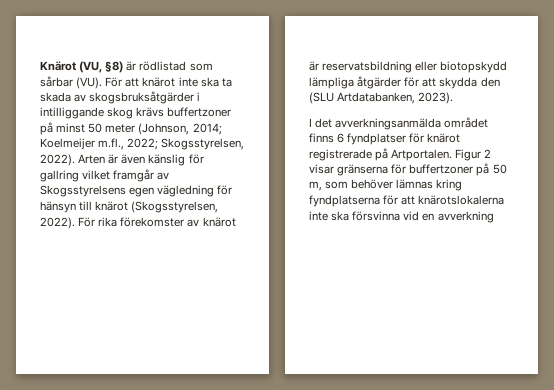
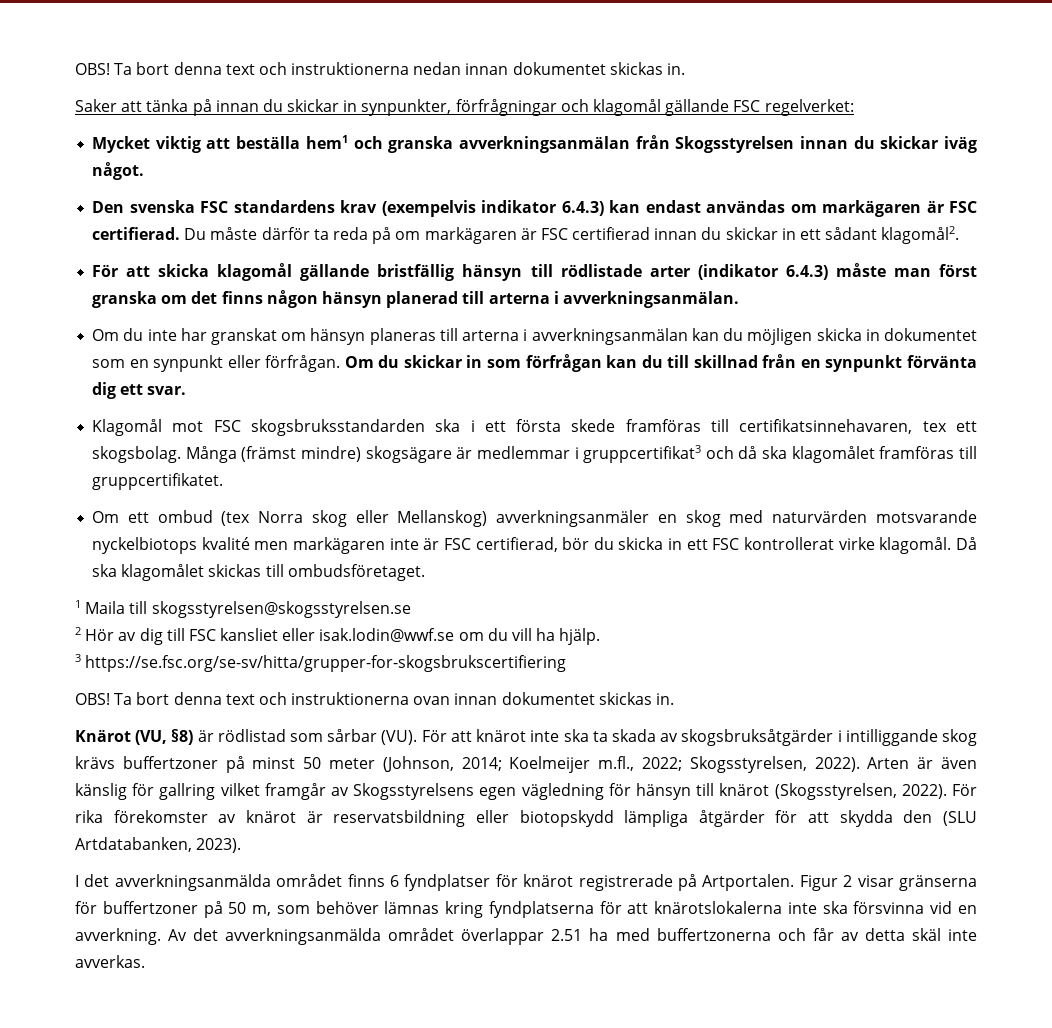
+ OBS! Ta bort denna text och instruktionerna nedan innan dokumentet skickas in.
+ Saker att tänka på innan du skickar in synpunkter, förfrågningar och klagomål gällande FSC regelverket:
+ Mycket viktig att beställa hem1 och granska avverkningsanmälan från Skogsstyrelsen innan du skickar iväg något.
+ Den svenska FSC standardens krav (exempelvis indikator 6.4.3) kan endast användas om markägaren är FSC certifierad. Du måste därför ta reda på om markägaren är FSC certifierad innan du skickar in ett sådant klagomål2.
+ För att skicka klagomål gällande bristfällig hänsyn till rödlistade arter (indikator 6.4.3) måste man först granska om det finns någon hänsyn planerad till arterna i avverkningsanmälan.
+ Om du inte har granskat om hänsyn planeras till arterna i avverkningsanmälan kan du möjligen skicka in dokumentet som en synpunkt eller förfrågan. Om du skickar in som förfrågan kan du till skillnad från en synpunkt förvänta dig ett svar.
+ Klagomål mot FSC skogsbruksstandarden ska i ett första skede framföras till certifikatsinnehavaren, tex ett skogsbolag. Många (främst mindre) skogsägare är medlemmar i gruppcertifikat3 och då ska klagomålet framföras till gruppcertifikatet.
+ Om ett ombud (tex Norra skog eller Mellanskog) avverkningsanmäler en skog med naturvärden motsvarande nyckelbiotops kvalité men markägaren inte är FSC certifierad, bör du skicka in ett FSC kontrollerat virke klagomål. Då ska klagomålet skickas till ombudsföretaget.
+ 1 Maila till skogsstyrelsen@skogsstyrelsen.se
+ 2 Hör av dig till FSC kansliet eller isak.lodin@wwf.se om du vill ha hjälp.
+ 3 https://se.fsc.org/se-sv/hitta/grupper-for-skogsbrukscertifiering
+ OBS! Ta bort denna text och instruktionerna ovan innan dokumentet skickas in.
- Figur 2 visar gränserna för buffertzoner på 50 m, som behöver lämnas kring fyndplatserna för att knärotslokalerna inte ska försvinna vid en avverkning
+ Figur 2 visar gränserna för buffertzoner på 50 m, som behöver lämnas kring fyndplatserna för att knärotslokalerna inte ska försvinna vid en avverkning. Av det avverkningsanmälda området överlappar 2.51 ha med buffertzonerna och får av detta skäl inte avverkas.

